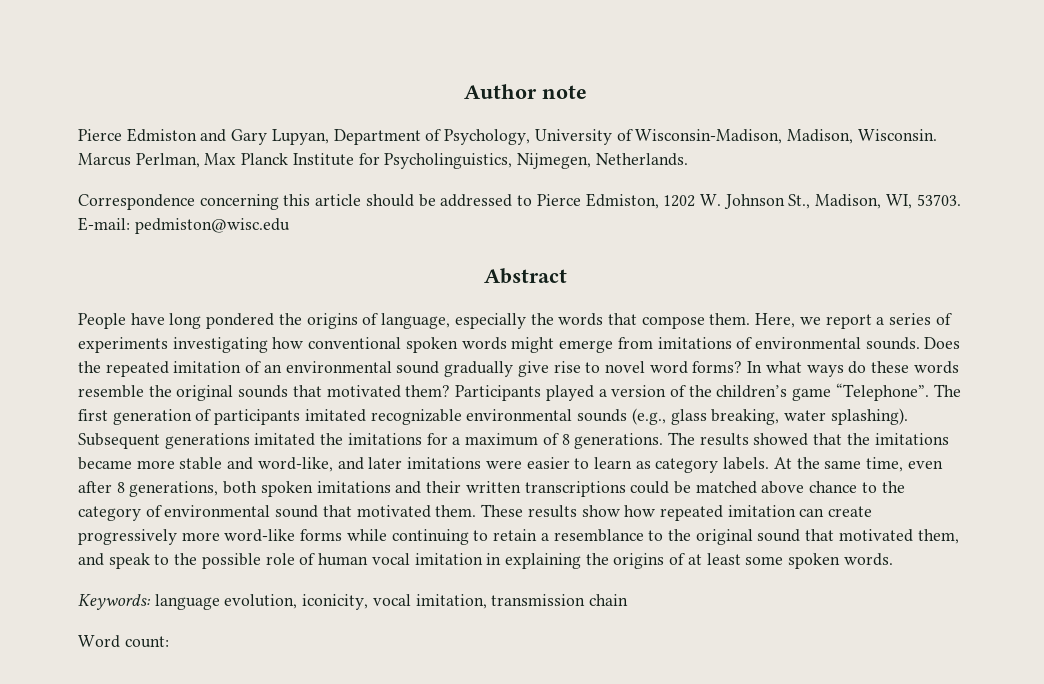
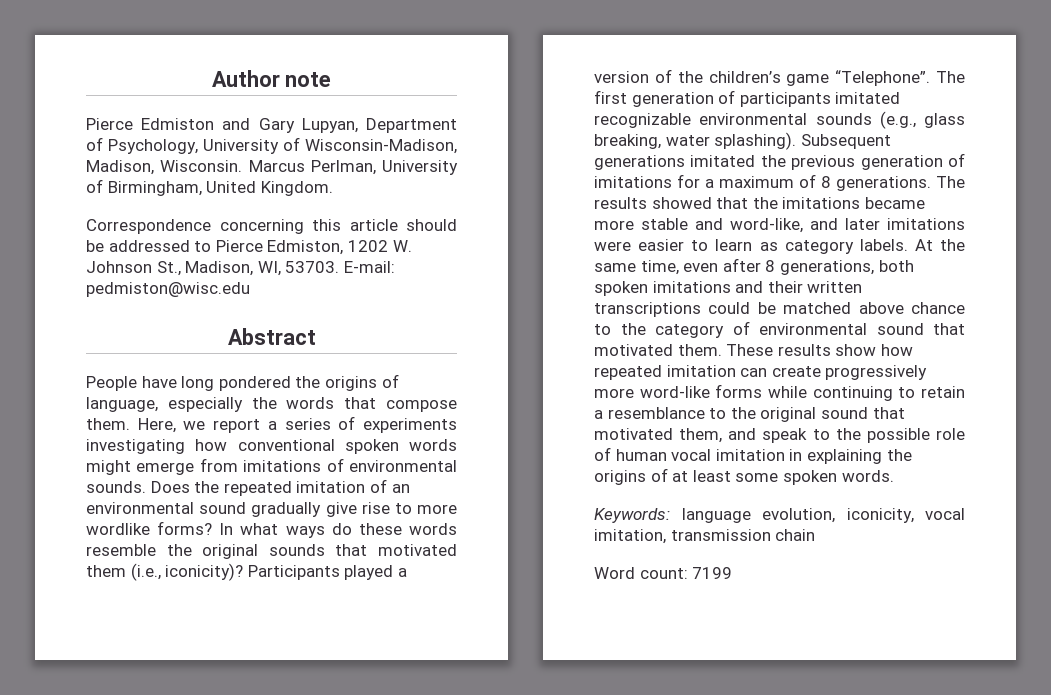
- Marcus Perlman, Max Planck Institute for Psycholinguistics, Nijmegen, Netherlands.
+ Marcus Perlman, University of Birmingham, United Kingdom.
- Does the repeated imitation of an environmental sound gradually give rise to novel word forms?
+ Does the repeated imitation of an environmental sound gradually give rise to more wordlike forms?
- In what ways do these words resemble the original sounds that motivated them?
+ In what ways do these words resemble the original sounds that motivated them (i.e., iconicity)?
- Subsequent generations imitated the imitations for a maximum of 8 generations.
+ Subsequent generations imitated the previous generation of imitations for a maximum of 8 generations.
- Word count:
+ Word count: 7199

